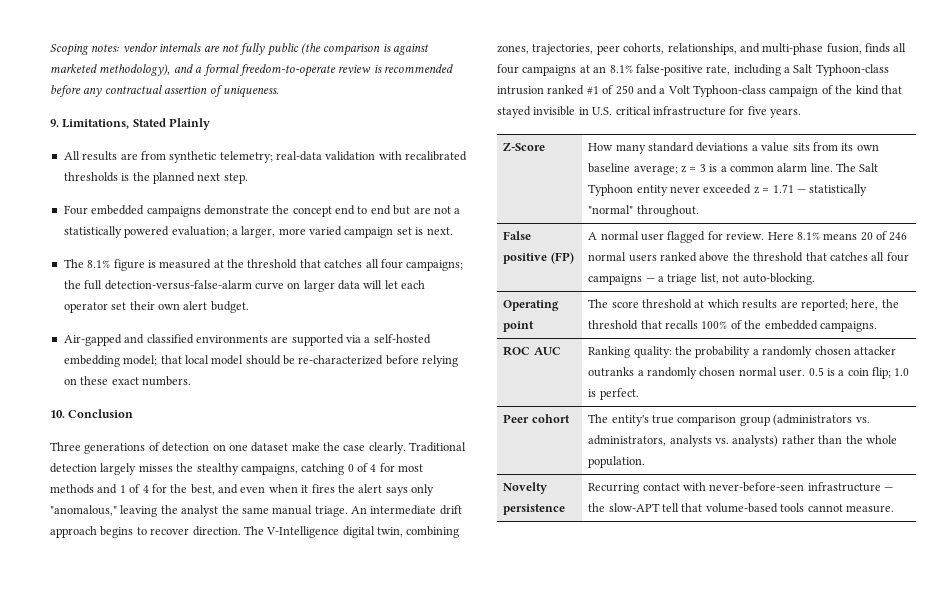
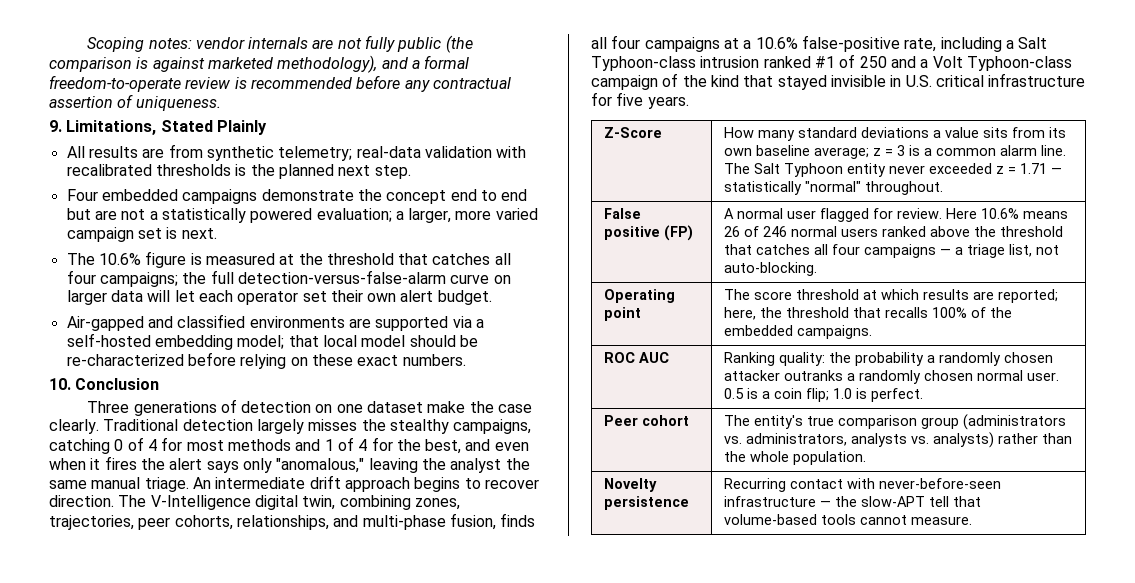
- The 8.1% figure is measured at the threshold that catches all four campaigns; the full detection-versus-false-alarm curve on larger data will let each operator set their own alert budget.
+ The 10.6% figure is measured at the threshold that catches all four campaigns; the full detection-versus-false-alarm curve on larger data will let each operator set their own alert budget.
- The V-Intelligence digital twin, combining zones, trajectories, peer cohorts, relationships, and multi-phase fusion, finds all four campaigns at an 8.1% false-positive rate, including a Salt Typhoon-class intrusion ranked #1 of 250 and a Volt Typhoon-class campaign of the kind that stayed invisible in U.S. critical infrastructure for five years.
+ The V-Intelligence digital twin, combining zones, trajectories, peer cohorts, relationships, and multi-phase fusion, finds all four campaigns at a 10.6% false-positive rate, including a Salt Typhoon-class intrusion ranked #1 of 250 and a Volt Typhoon-class campaign of the kind that stayed invisible in U.S. critical infrastructure for five years.
- False positive (FP) | A normal user flagged for review. Here 8.1% means 20 of 246 normal users ranked above the threshold that catches all four campaigns — a triage list, not auto-blocking.
+ False positive (FP) | A normal user flagged for review. Here 10.6% means 26 of 246 normal users ranked above the threshold that catches all four campaigns — a triage list, not auto-blocking.

